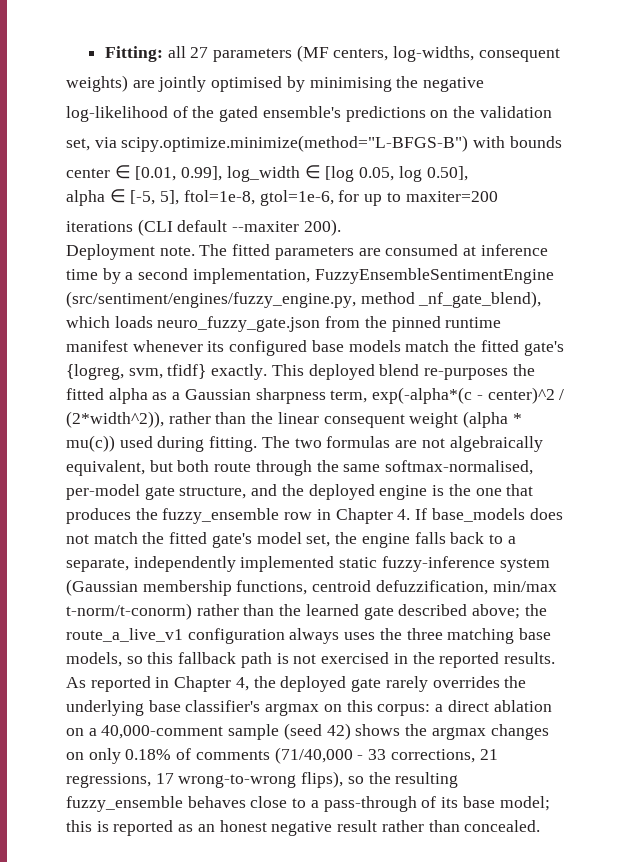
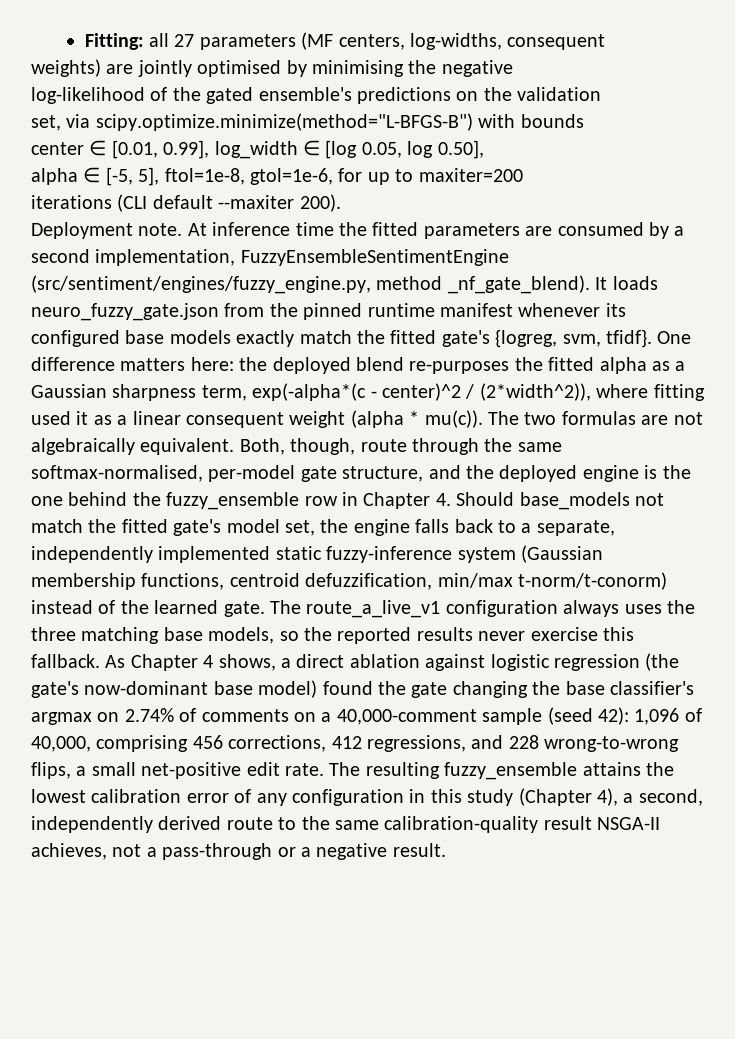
- The fitted parameters are consumed at inference time by a second implementation, FuzzyEnsembleSentimentEngine (src/sentiment/engines/fuzzy_engine.py, method _nf_gate_blend), which loads neuro_fuzzy_gate.json from the pinned runtime manifest whenever its configured base models match the fitted gate's {logreg, svm, tfidf} exactly. This deployed blend re-purposes the fitted alpha as a Gaussian sharpness term, exp(-alpha*(c - center)^2 / (2*width^2)), rather than the linear consequent weight (alpha * mu(c)) used during fitting.
+ At inference time the fitted parameters are consumed by a second implementation, FuzzyEnsembleSentimentEngine (src/sentiment/engines/fuzzy_engine.py, method _nf_gate_blend). It loads neuro_fuzzy_gate.json from the pinned runtime manifest whenever its configured base models exactly match the fitted gate's {logreg, svm, tfidf}. One difference matters here: the deployed blend re-purposes the fitted alpha as a Gaussian sharpness term, exp(-alpha*(c - center)^2 / (2*width^2)), where fitting used it as a linear consequent weight (alpha * mu(c)).
- The two formulas are not algebraically equivalent, but both route through the same softmax-normalised, per-model gate structure, and the deployed engine is the one that produces the fuzzy_ensemble row in Chapter 4. If base_models does not match the fitted gate's model set, the engine falls back to a separate, independently implemented static fuzzy-inference system (Gaussian membership functions, centroid defuzzification, min/max t-norm/t-conorm) rather than the learned gate described above; the route_a_live_v1 configuration always uses the three matching base models, so this fallback path is not exercised in the reported results. As reported in Chapter 4, the deployed gate rarely overrides the underlying base classifier's argmax on this corpus: a direct ablation on a 40,000-comment sample (seed 42) shows the argmax changes on only 0.18% of comments (71/40,000 - 33 corrections, 21 regressions, 17 wrong-to-wrong flips), so the resulting fuzzy_ensemble behaves close to a pass-through of its base model; this is reported as an honest negative result rather than concealed.
+ The two formulas are not algebraically equivalent. Both, though, route through the same softmax-normalised, per-model gate structure, and the deployed engine is the one behind the fuzzy_ensemble row in Chapter 4. Should base_models not match the fitted gate's model set, the engine falls back to a separate, independently implemented static fuzzy-inference system (Gaussian membership functions, centroid defuzzification, min/max t-norm/t-conorm) instead of the learned gate. The route_a_live_v1 configuration always uses the three matching base models, so the reported results never exercise this fallback. As Chapter 4 shows, a direct ablation against logistic regression (the gate's now-dominant base model) found the gate changing the base classifier's argmax on 2.74% of comments on a 40,000-comment sample (seed 42): 1,096 of 40,000, comprising 456 corrections, 412 regressions, and 228 wrong-to-wrong flips, a small net-positive edit rate. The resulting fuzzy_ensemble attains the lowest calibration error of any configuration in this study (Chapter 4), a second, independently derived route to the same calibration-quality result NSGA-II achieves, not a pass-through or a negative result.

